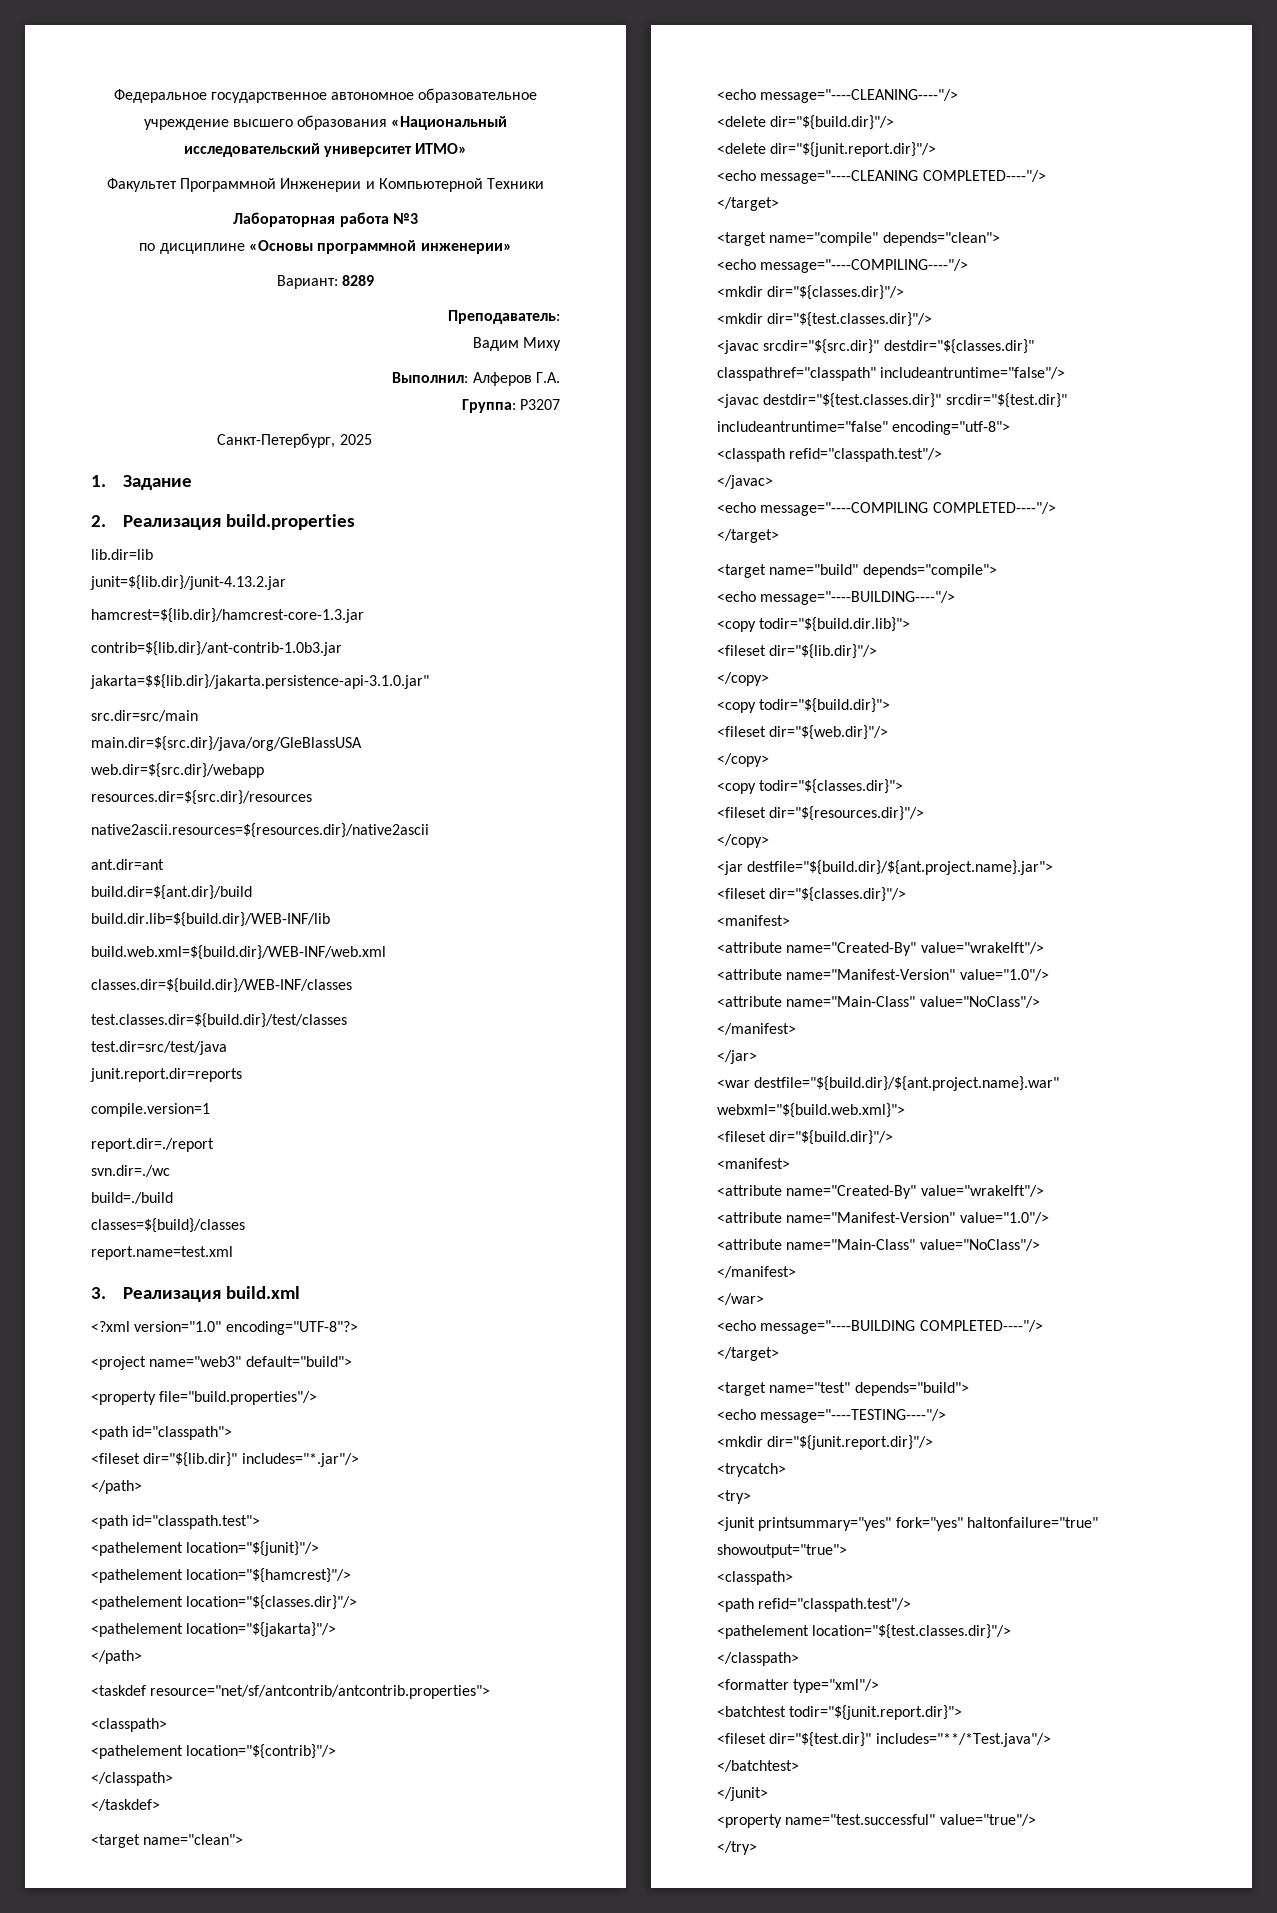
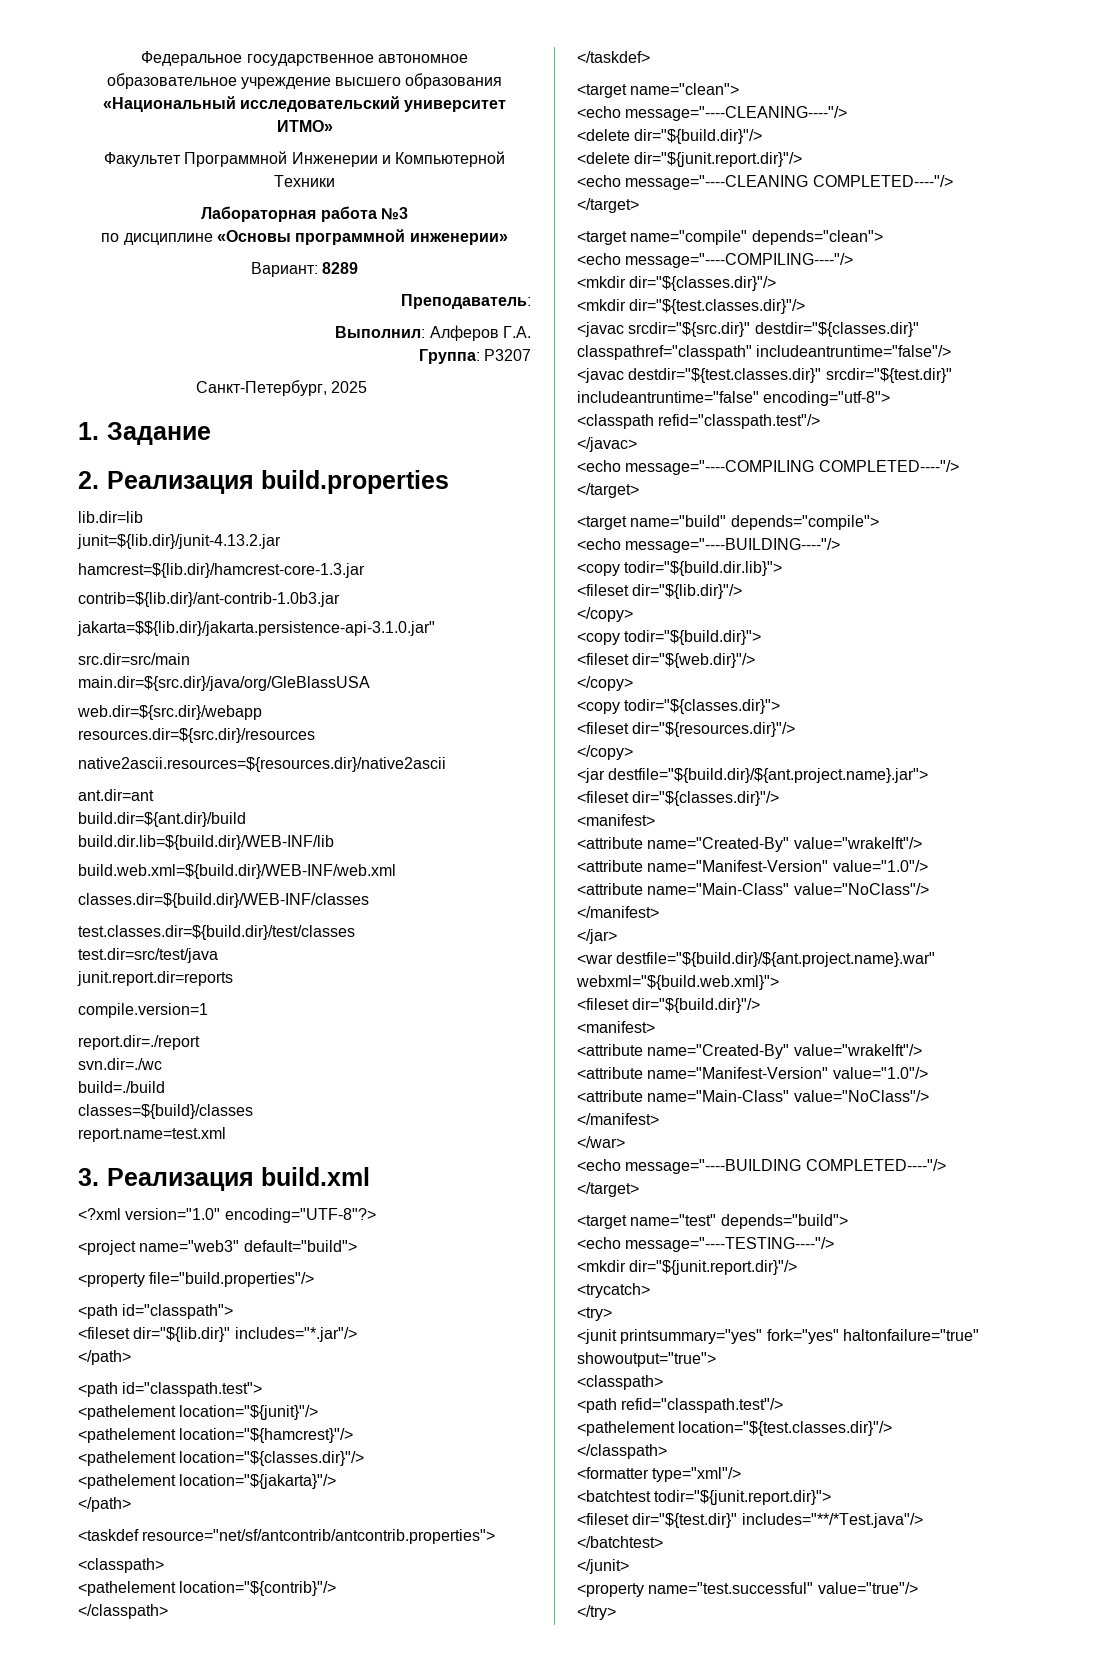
- Вадим Миху

